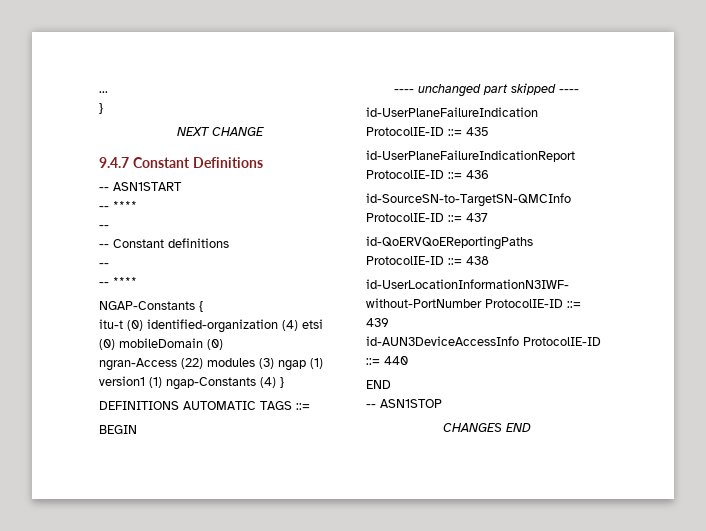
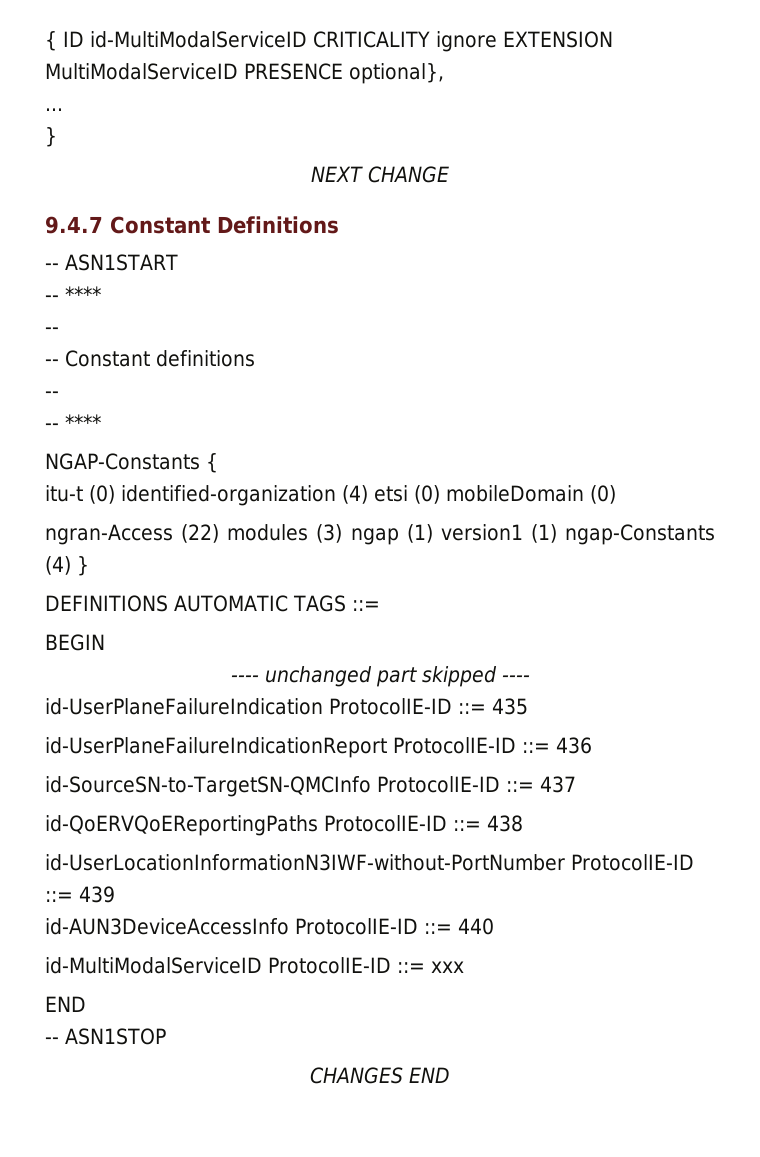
+ { ID id-MultiModalServiceID CRITICALITY ignore EXTENSION MultiModalServiceID PRESENCE optional},
+ id-MultiModalServiceID ProtocolIE-ID ::= xxx

